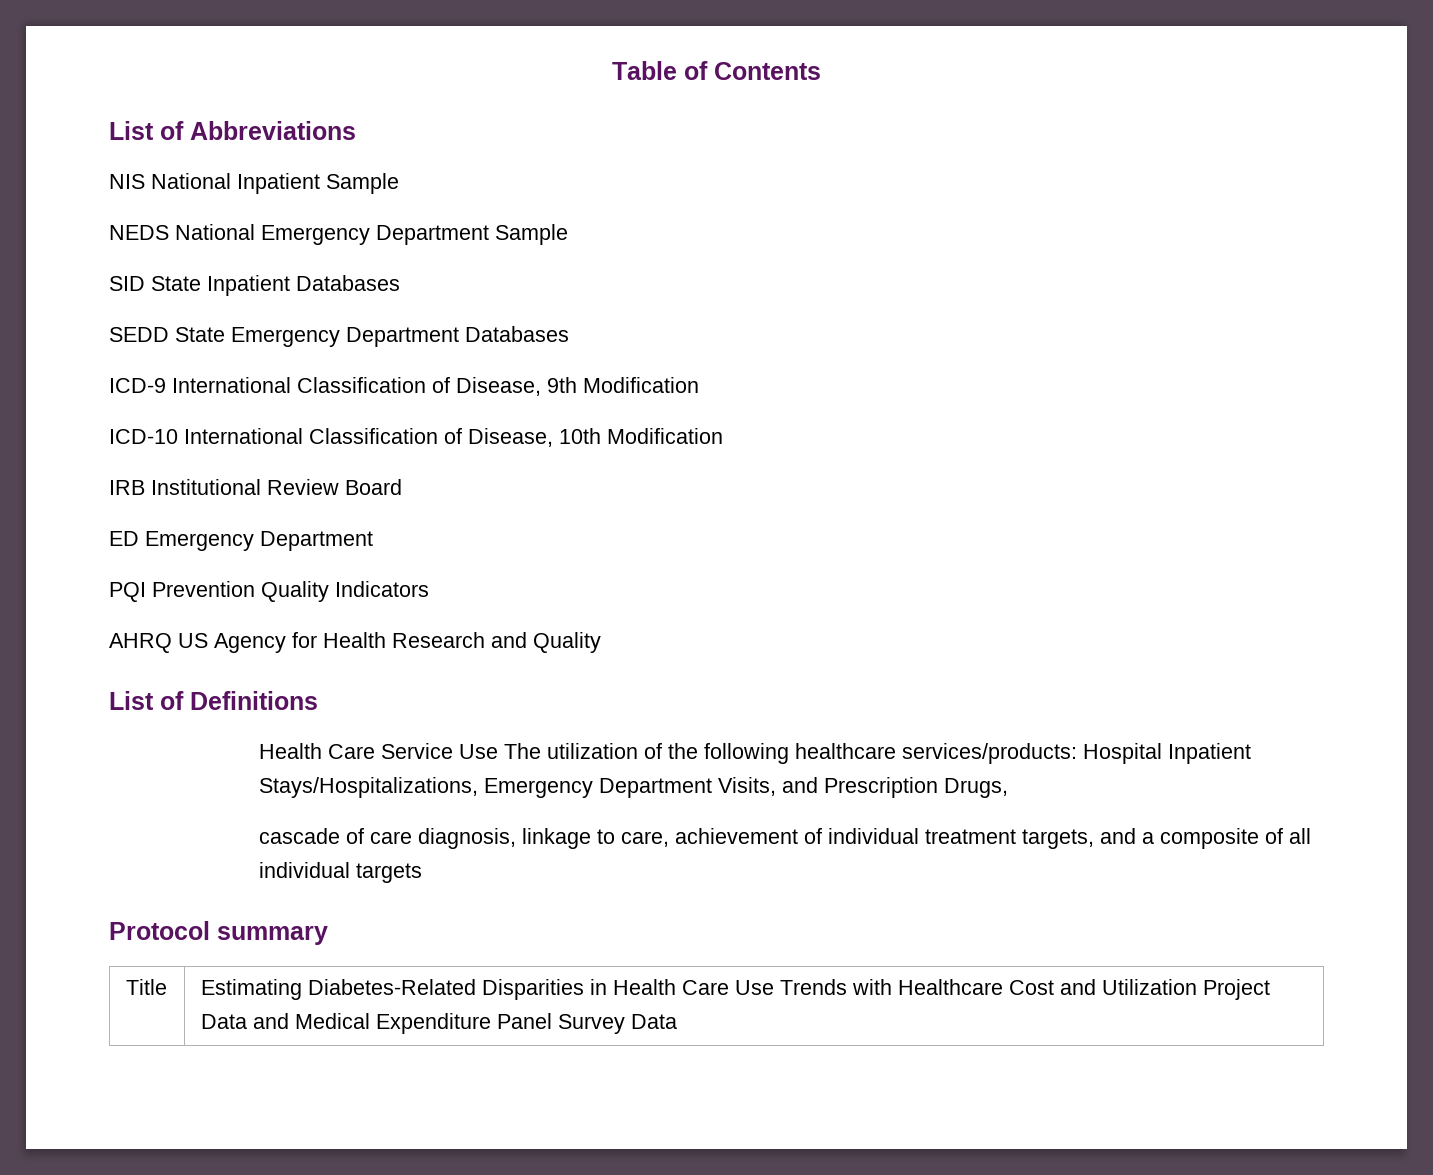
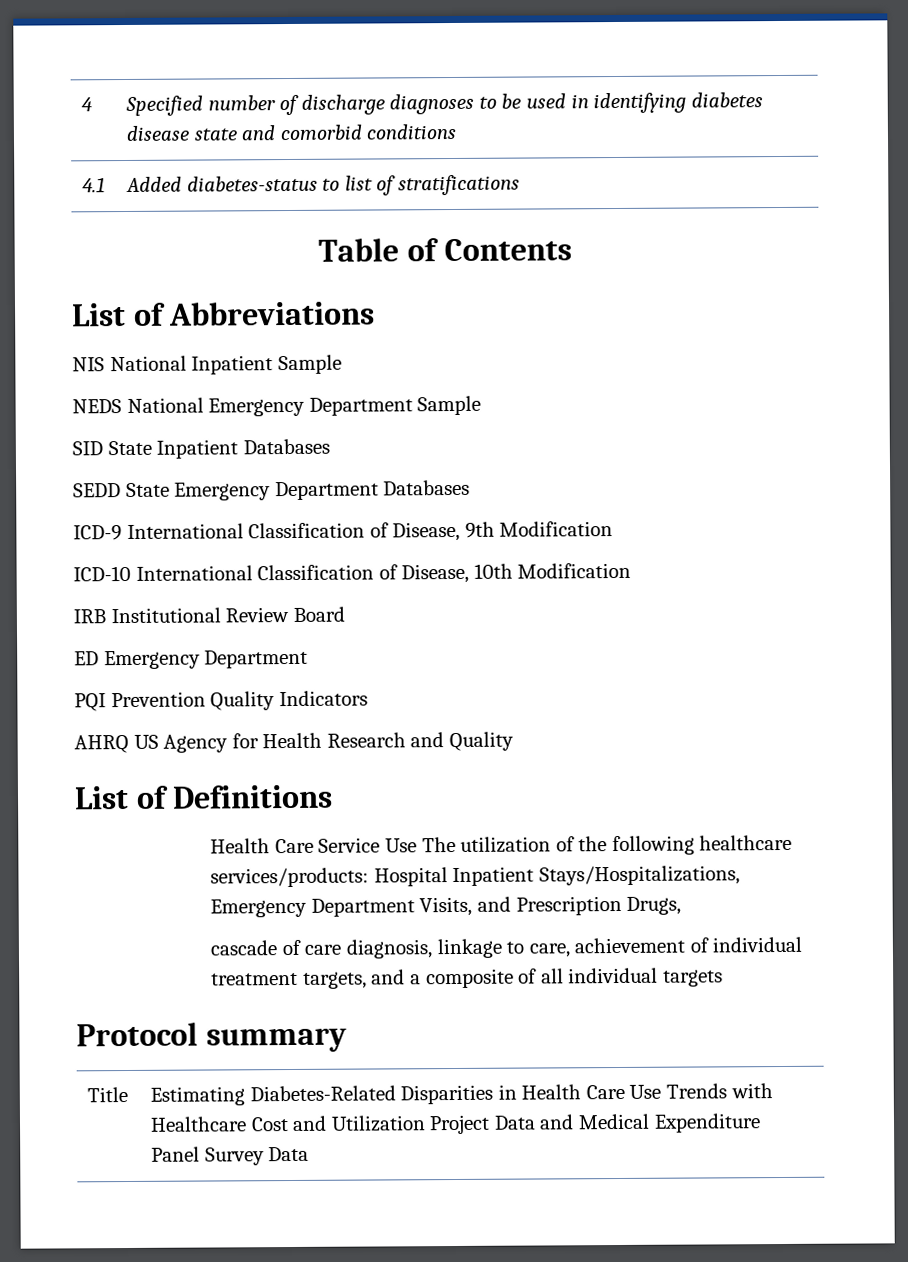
+ 4 | Specified number of discharge diagnoses to be used in identifying diabetes disease state and comorbid conditions
+ 4.1 | Added diabetes-status to list of stratifications

